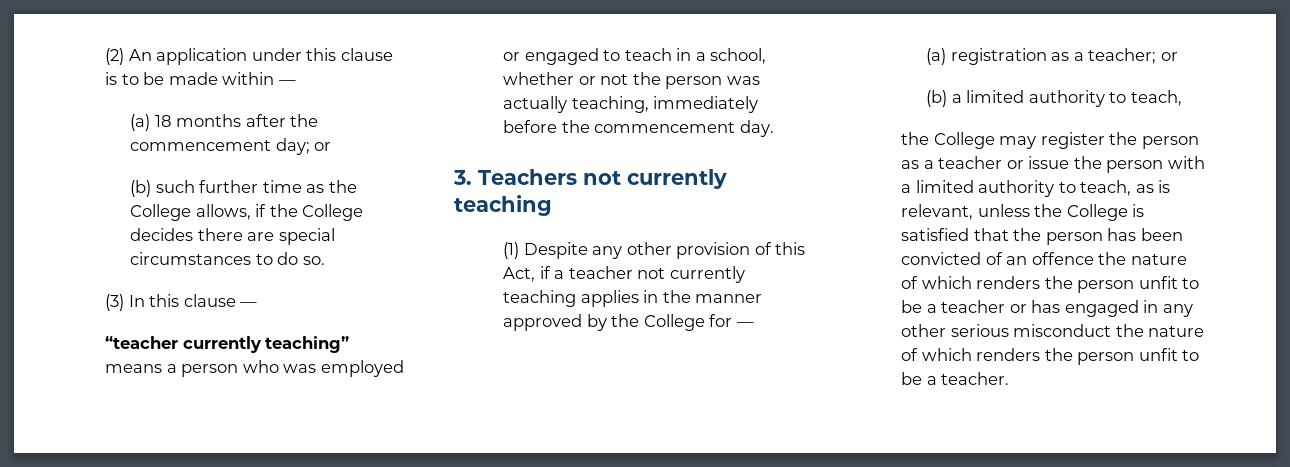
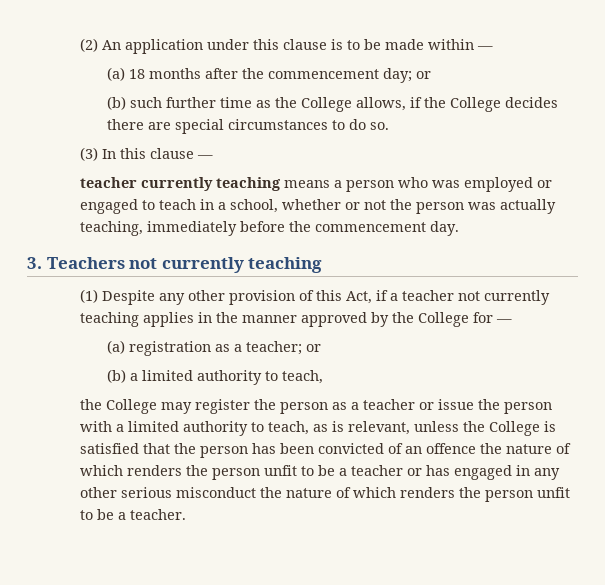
- “teacher currently teaching” means a person who was employed or engaged to teach in a school, whether or not the person was actually teaching, immediately before the commencement day.
+ teacher currently teaching means a person who was employed or engaged to teach in a school, whether or not the person was actually teaching, immediately before the commencement day.

